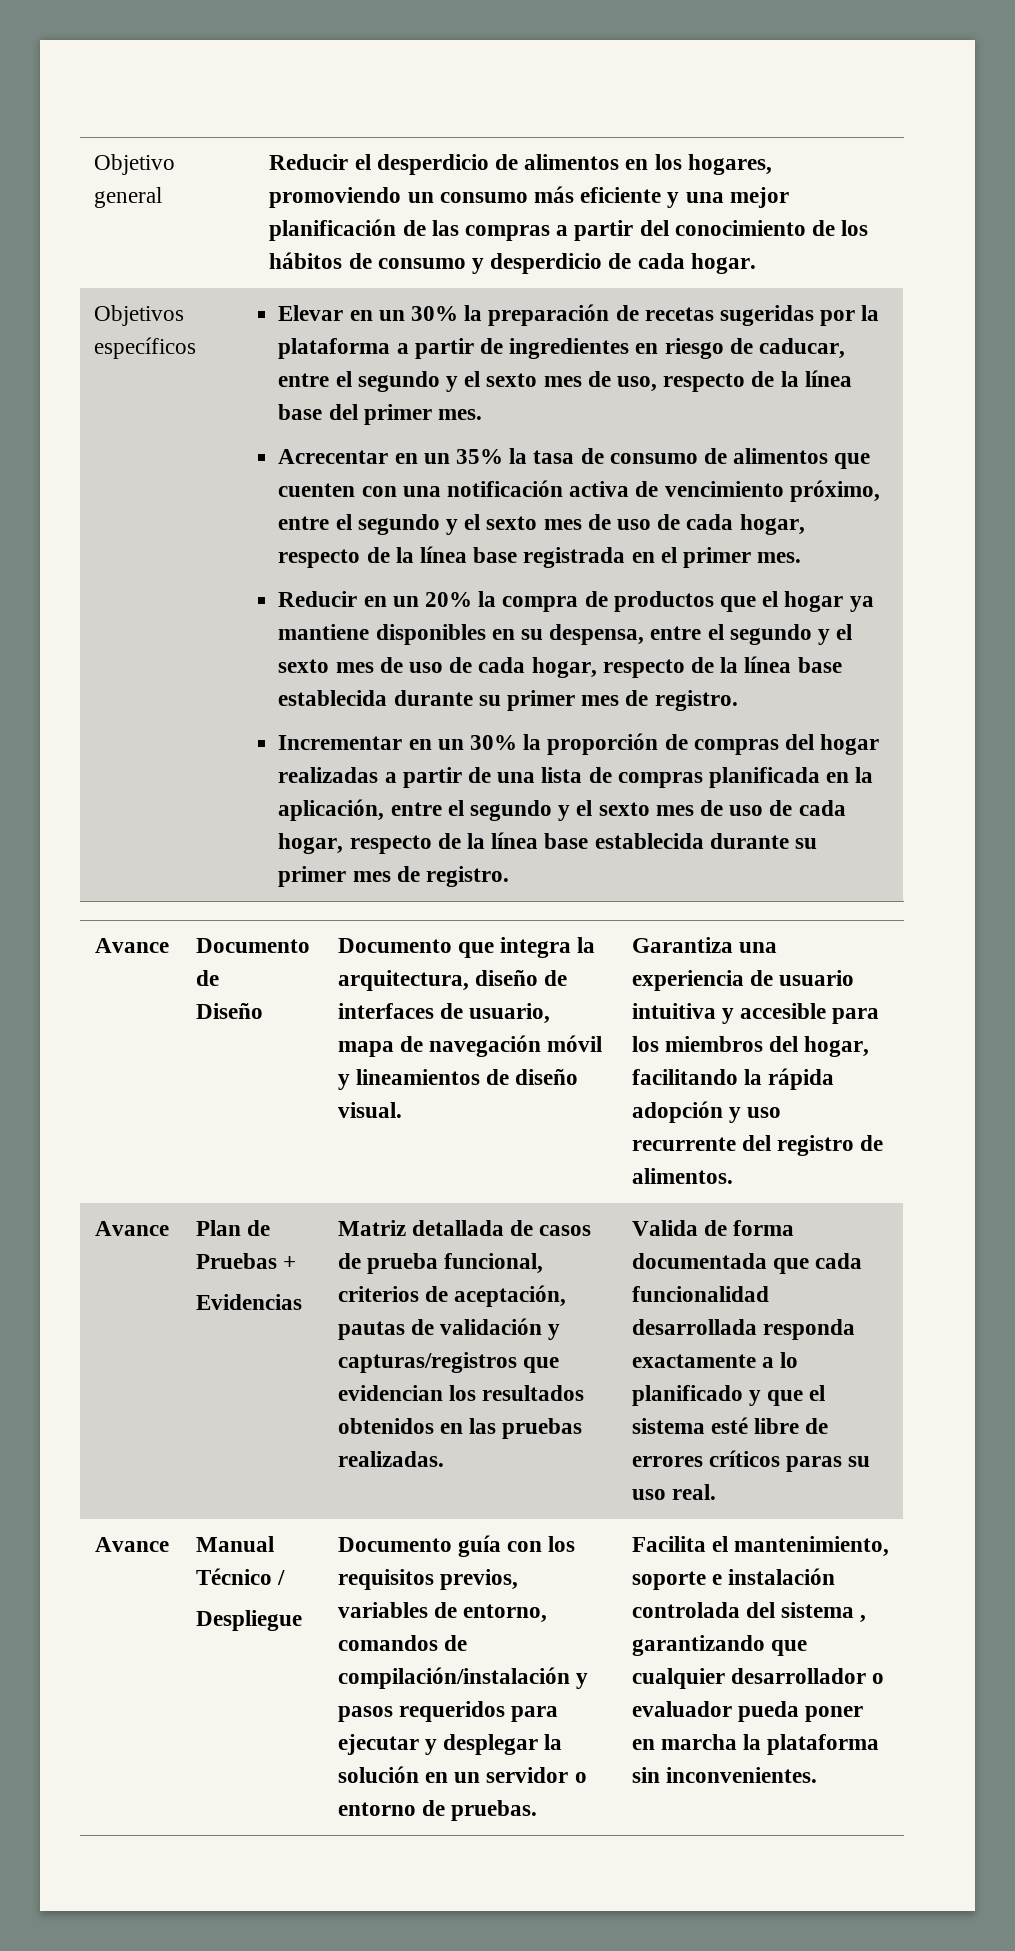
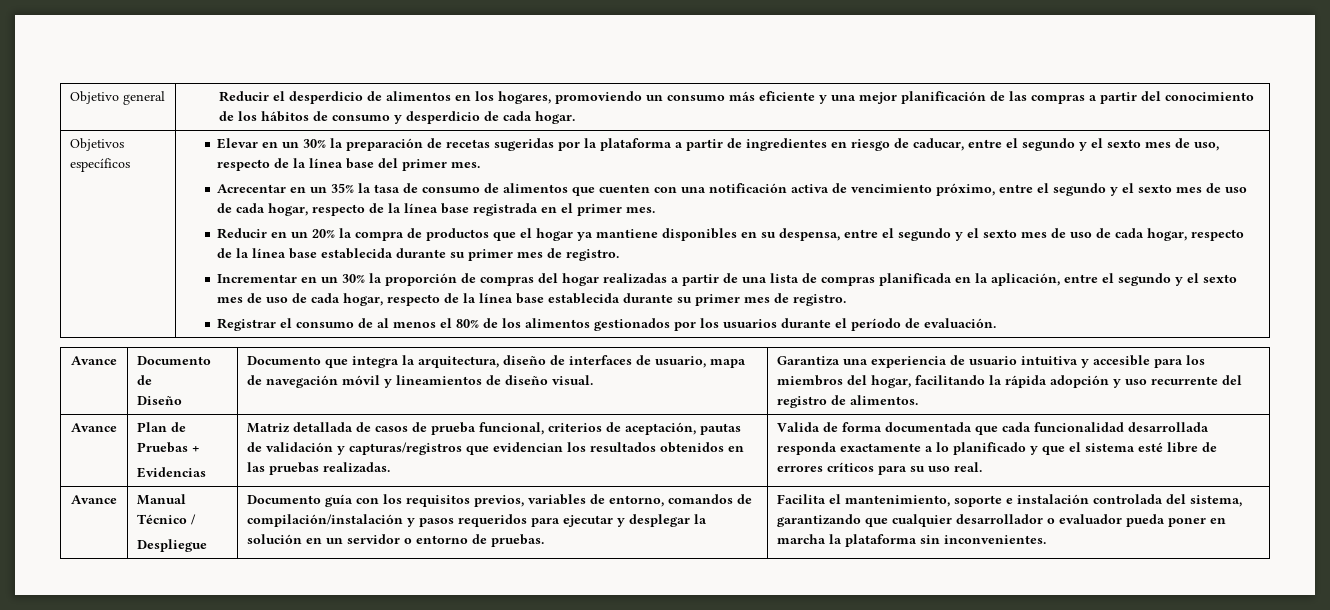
+ Registrar el consumo de al menos el 80% de los alimentos gestionados por los usuarios durante el período de evaluación.
- Valida de forma documentada que cada funcionalidad desarrollada responda exactamente a lo planificado y que el sistema esté libre de errores críticos paras su uso real.
+ Valida de forma documentada que cada funcionalidad desarrollada responda exactamente a lo planificado y que el sistema esté libre de errores críticos para su uso real.
- Facilita el mantenimiento, soporte e instalación controlada del sistema , garantizando que cualquier desarrollador o evaluador pueda poner en marcha la plataforma sin inconvenientes.
+ Facilita el mantenimiento, soporte e instalación controlada del sistema, garantizando que cualquier desarrollador o evaluador pueda poner en marcha la plataforma sin inconvenientes.

